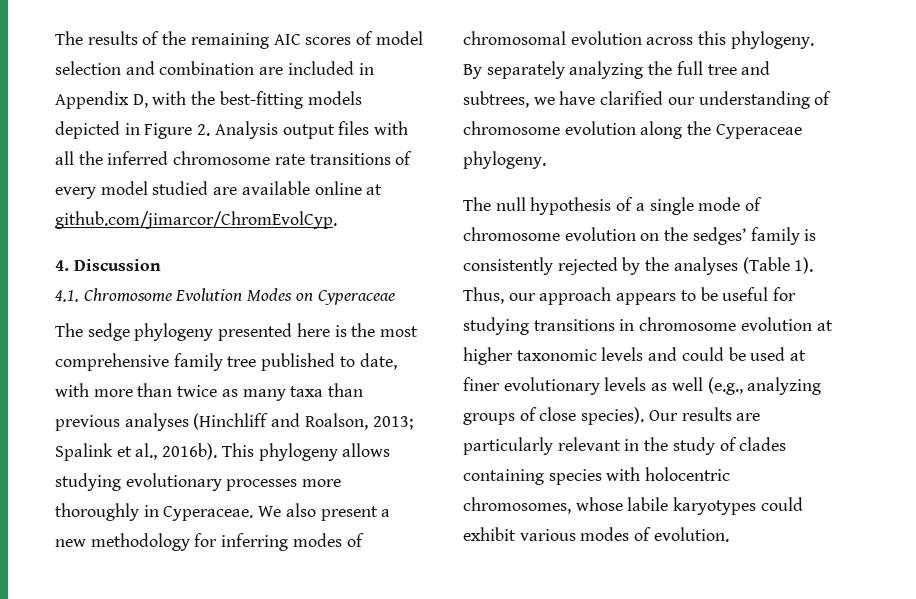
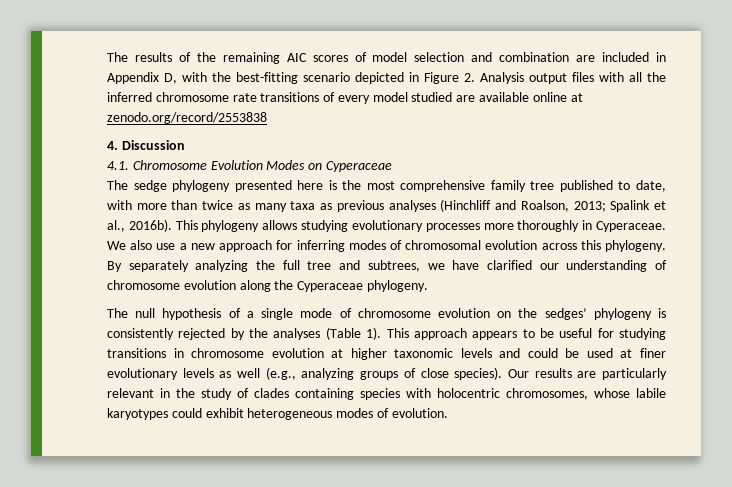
- The results of the remaining AIC scores of model selection and combination are included in Appendix D, with the best-fitting models depicted in Figure 2. Analysis output files with all the inferred chromosome rate transitions of every model studied are available online at github.com/jimarcor/ChromEvolCyp.
+ The results of the remaining AIC scores of model selection and combination are included in Appendix D, with the best-fitting scenario depicted in Figure 2. Analysis output files with all the inferred chromosome rate transitions of every model studied are available online at zenodo.org/record/2553838
- The sedge phylogeny presented here is the most comprehensive family tree published to date, with more than twice as many taxa than previous analyses (Hinchliff and Roalson, 2013; Spalink et al., 2016b).
+ The sedge phylogeny presented here is the most comprehensive family tree published to date, with more than twice as many taxa as previous analyses (Hinchliff and Roalson, 2013; Spalink et al., 2016b).
- We also present a new methodology for inferring modes of chromosomal evolution across this phylogeny.
+ We also use a new approach for inferring modes of chromosomal evolution across this phylogeny.
- The null hypothesis of a single mode of chromosome evolution on the sedges’ family is consistently rejected by the analyses (Table 1).
+ The null hypothesis of a single mode of chromosome evolution on the sedges’ phylogeny is consistently rejected by the analyses (Table 1).
- Thus, our approach appears to be useful for studying transitions in chromosome evolution at higher taxonomic levels and could be used at finer evolutionary levels as well (e.g., analyzing groups of close species).
+ This approach appears to be useful for studying transitions in chromosome evolution at higher taxonomic levels and could be used at finer evolutionary levels as well (e.g., analyzing groups of close species).
- Our results are particularly relevant in the study of clades containing species with holocentric chromosomes, whose labile karyotypes could exhibit various modes of evolution.
+ Our results are particularly relevant in the study of clades containing species with holocentric chromosomes, whose labile karyotypes could exhibit heterogeneous modes of evolution.

